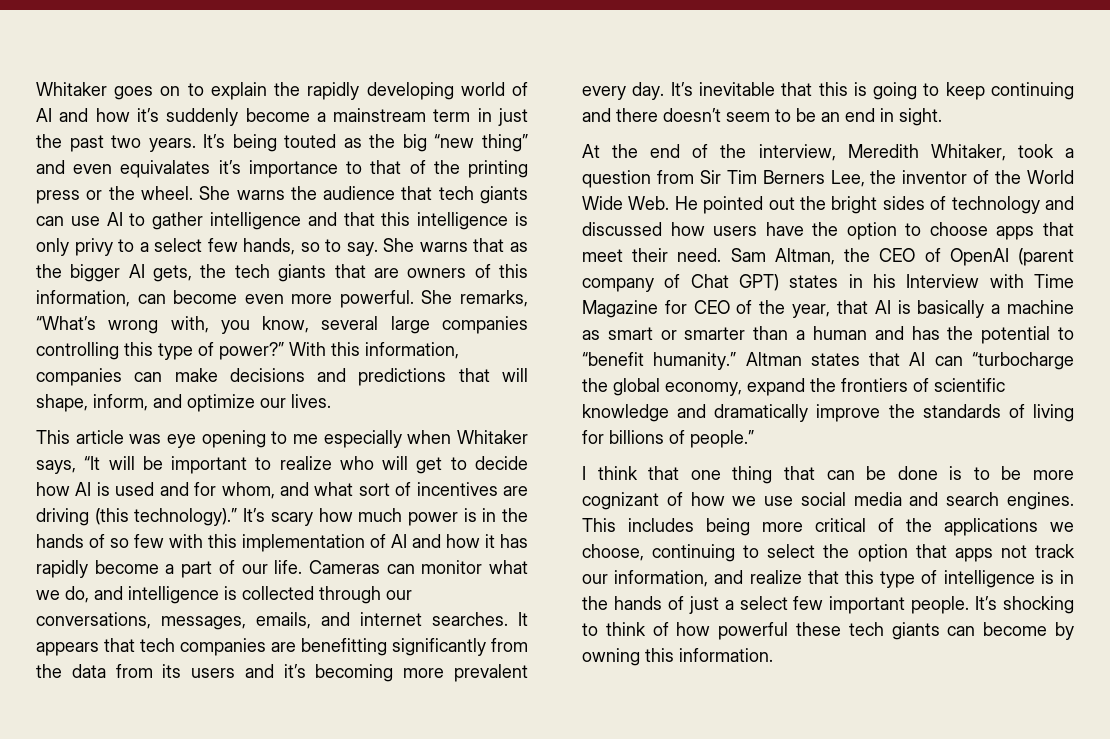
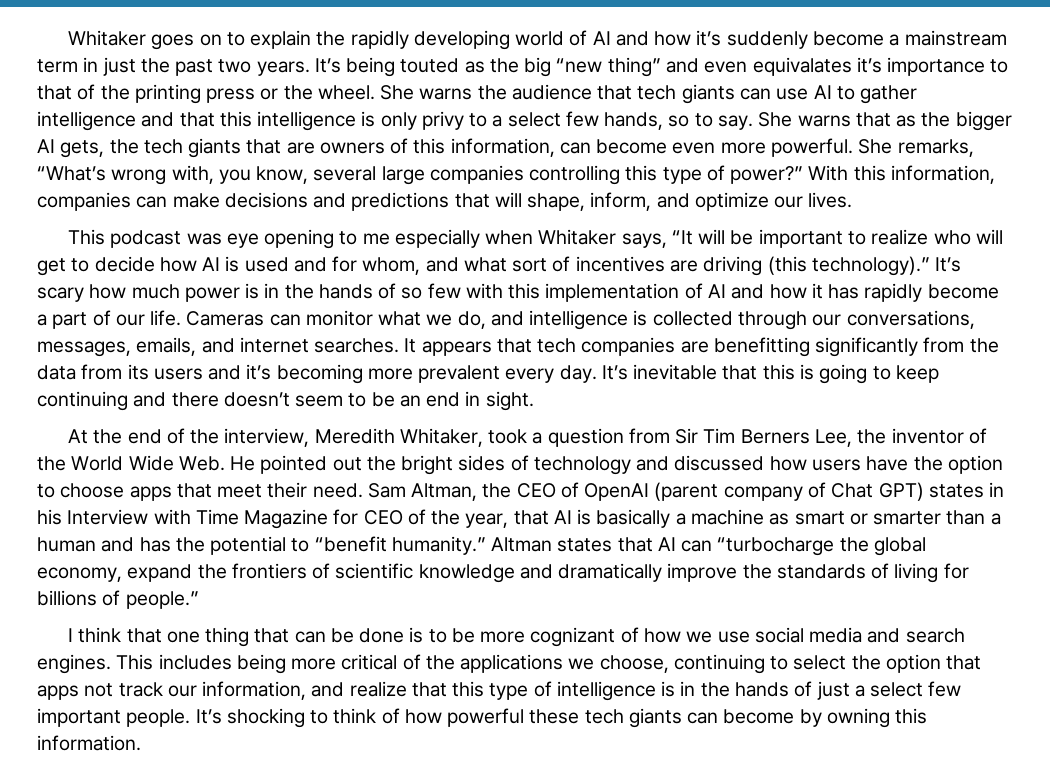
- This article was eye opening to me especially when Whitaker says, “It will be important to realize who will get to decide how AI is used and for whom, and what sort of incentives are driving (this technology).”
+ This podcast was eye opening to me especially when Whitaker says, “It will be important to realize who will get to decide how AI is used and for whom, and what sort of incentives are driving (this technology).”

